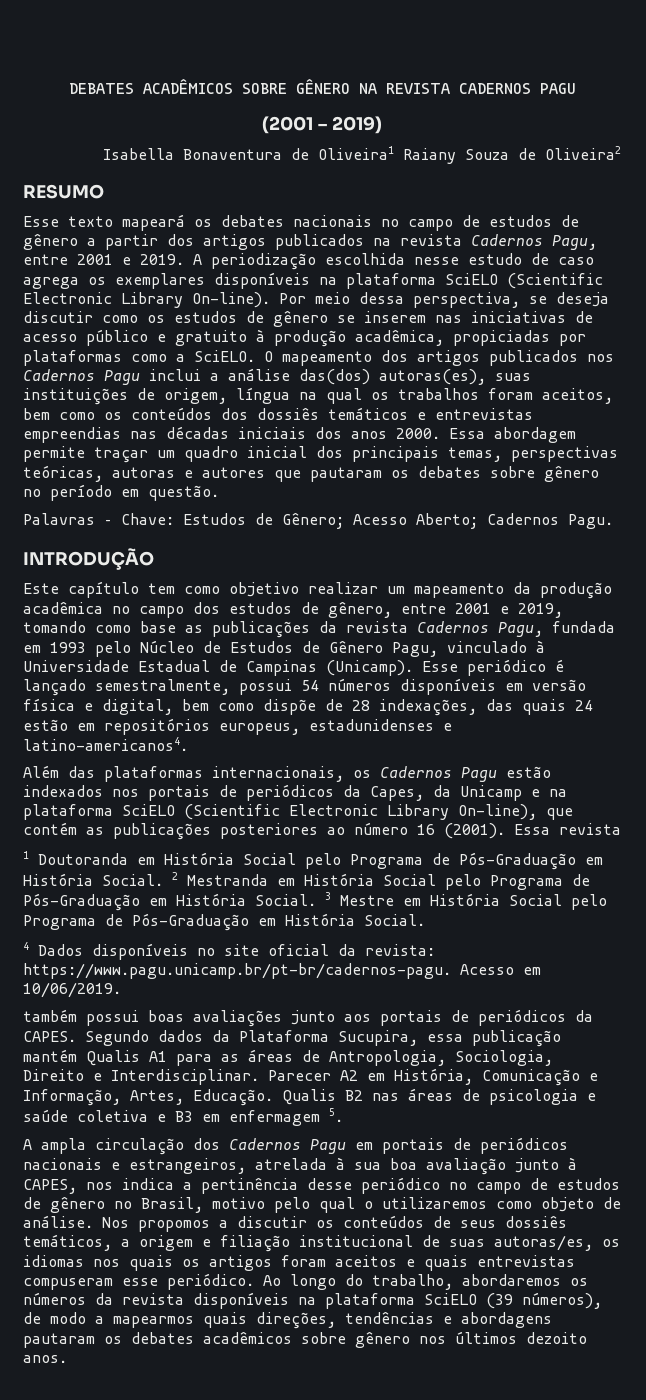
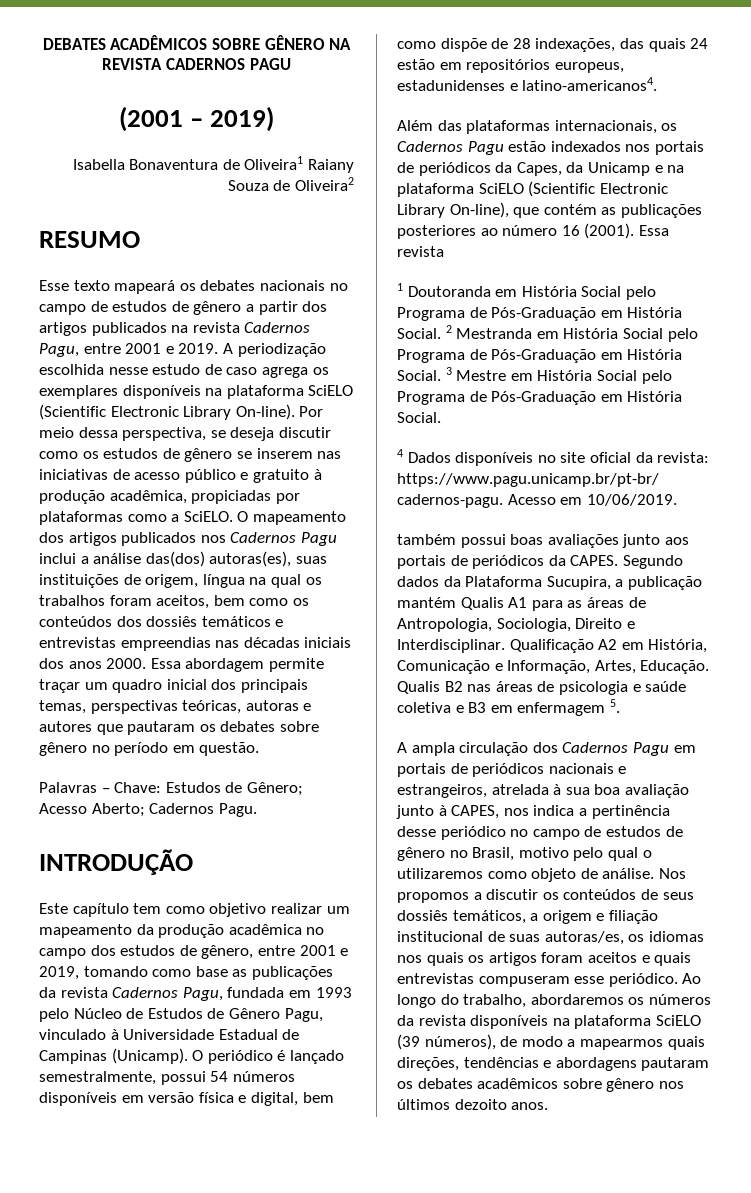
- Esse periódico é lançado semestralmente, possui 54 números disponíveis em versão física e digital, bem como dispõe de 28 indexações, das quais 24 estão em repositórios europeus, estadunidenses e latino-americanos4.
+ O periódico é lançado semestralmente, possui 54 números disponíveis em versão física e digital, bem como dispõe de 28 indexações, das quais 24 estão em repositórios europeus, estadunidenses e latino-americanos4.
- Segundo dados da Plataforma Sucupira, essa publicação mantém Qualis A1 para as áreas de Antropologia, Sociologia, Direito e Interdisciplinar.
+ Segundo dados da Plataforma Sucupira, a publicação mantém Qualis A1 para as áreas de Antropologia, Sociologia, Direito e Interdisciplinar.
- Parecer A2 em História, Comunicação e Informação, Artes, Educação.
+ Qualificação A2 em História, Comunicação e Informação, Artes, Educação.

